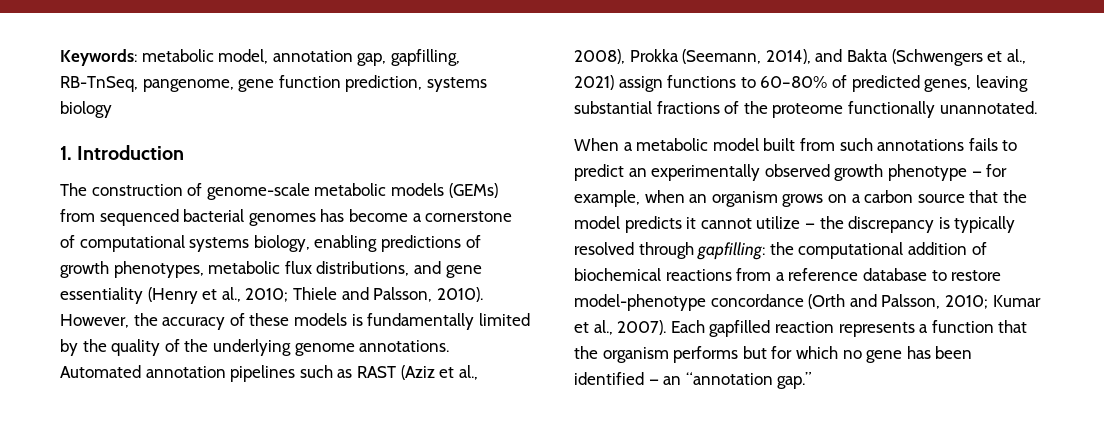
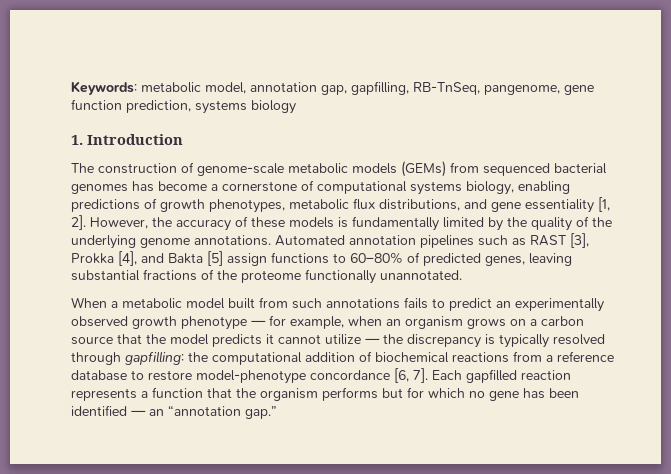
- The construction of genome-scale metabolic models (GEMs) from sequenced bacterial genomes has become a cornerstone of computational systems biology, enabling predictions of growth phenotypes, metabolic flux distributions, and gene essentiality (Henry et al., 2010; Thiele and Palsson, 2010).
+ The construction of genome-scale metabolic models (GEMs) from sequenced bacterial genomes has become a cornerstone of computational systems biology, enabling predictions of growth phenotypes, metabolic flux distributions, and gene essentiality [1, 2].
- Automated annotation pipelines such as RAST (Aziz et al., 2008), Prokka (Seemann, 2014), and Bakta (Schwengers et al., 2021) assign functions to 60–80% of predicted genes, leaving substantial fractions of the proteome functionally unannotated.
+ Automated annotation pipelines such as RAST [3], Prokka [4], and Bakta [5] assign functions to 60–80% of predicted genes, leaving substantial fractions of the proteome functionally unannotated.
- When a metabolic model built from such annotations fails to predict an experimentally observed growth phenotype — for example, when an organism grows on a carbon source that the model predicts it cannot utilize — the discrepancy is typically resolved through gapfilling: the computational addition of biochemical reactions from a reference database to restore model-phenotype concordance (Orth and Palsson, 2010; Kumar et al., 2007).
+ When a metabolic model built from such annotations fails to predict an experimentally observed growth phenotype — for example, when an organism grows on a carbon source that the model predicts it cannot utilize — the discrepancy is typically resolved through gapfilling: the computational addition of biochemical reactions from a reference database to restore model-phenotype concordance [6, 7].

